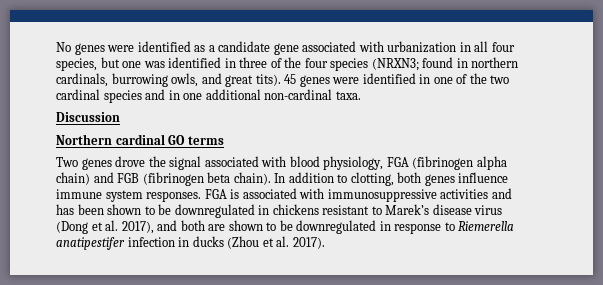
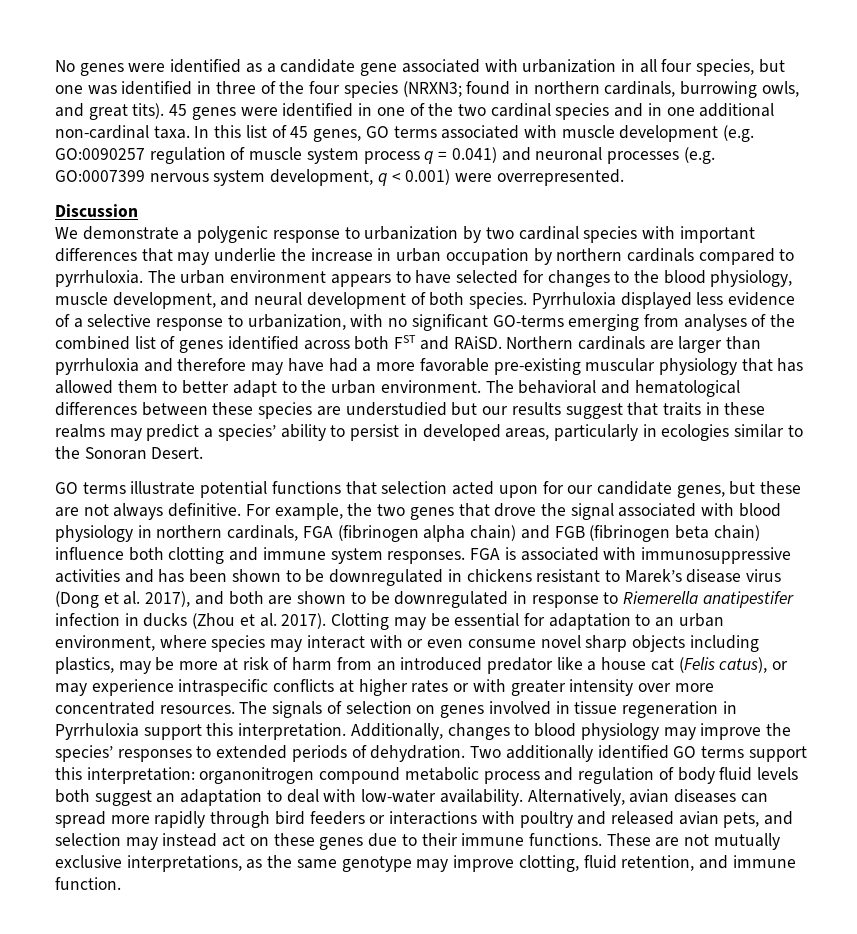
- 45 genes were identified in one of the two cardinal species and in one additional non-cardinal taxa.
+ 45 genes were identified in one of the two cardinal species and in one additional non-cardinal taxa. In this list of 45 genes, GO terms associated with muscle development (e.g. GO:0090257 regulation of muscle system process q = 0.041) and neuronal processes (e.g. GO:0007399 nervous system development, q < 0.001) were overrepresented.
  Discussion
- Northern cardinal GO terms
- Two genes drove the signal associated with blood physiology, FGA (fibrinogen alpha chain) and FGB (fibrinogen beta chain). In addition to clotting, both genes influence immune system responses.
+ We demonstrate a polygenic response to urbanization by two cardinal species with important differences that may underlie the increase in urban occupation by northern cardinals compared to pyrrhuloxia. The urban environment appears to have selected for changes to the blood physiology, muscle development, and neural development of both species. Pyrrhuloxia displayed less evidence of a selective response to urbanization, with no significant GO-terms emerging from analyses of the combined list of genes identified across both FST and RAiSD. Northern cardinals are larger than pyrrhuloxia and therefore may have had a more favorable pre-existing muscular physiology that has allowed them to better adapt to the urban environment. The behavioral and hematological differences between these species are understudied but our results suggest that traits in these realms may predict a species’ ability to persist in developed areas, particularly in ecologies similar to the Sonoran Desert.
+ GO terms illustrate potential functions that selection acted upon for our candidate genes, but these are not always definitive. For example, the two genes that drove the signal associated with blood physiology in northern cardinals, FGA (fibrinogen alpha chain) and FGB (fibrinogen beta chain) influence both clotting and immune system responses.
+ Clotting may be essential for adaptation to an urban environment, where species may interact with or even consume novel sharp objects including plastics, may be more at risk of harm from an introduced predator like a house cat (Felis catus), or may experience intraspecific conflicts at higher rates or with greater intensity over more concentrated resources. The signals of selection on genes involved in tissue regeneration in Pyrrhuloxia support this interpretation. Additionally, changes to blood physiology may improve the species’ responses to extended periods of dehydration. Two additionally identified GO terms support this interpretation: organonitrogen compound metabolic process and regulation of body fluid levels both suggest an adaptation to deal with low-water availability. Alternatively, avian diseases can spread more rapidly through bird feeders or interactions with poultry and released avian pets, and selection may instead act on these genes due to their immune functions. These are not mutually exclusive interpretations, as the same genotype may improve clotting, fluid retention, and immune function.

